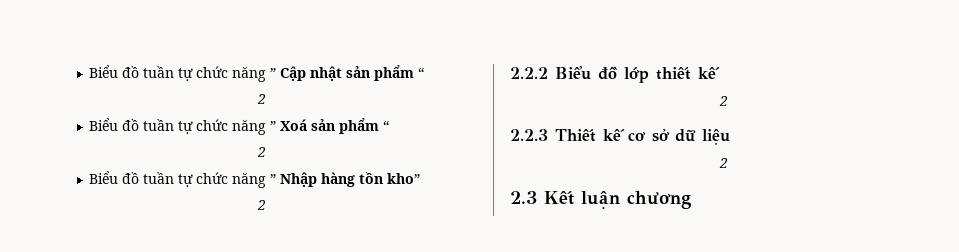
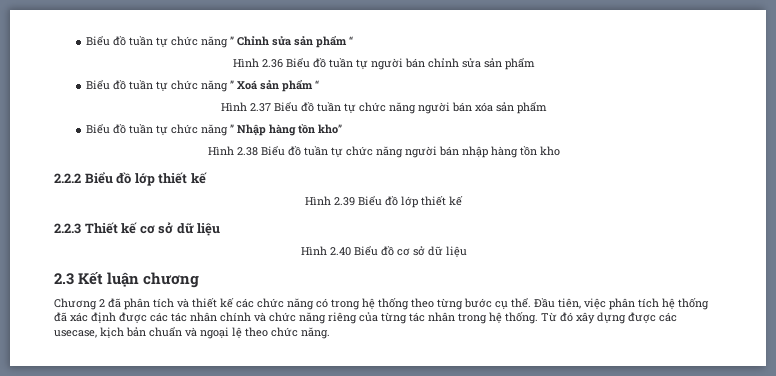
- Biểu đồ tuần tự chức năng ” Cập nhật sản phẩm “
- 2
+ Biểu đồ tuần tự chức năng ” Chỉnh sửa sản phẩm “
+ Hình 2.36 Biểu đồ tuần tự người bán chỉnh sửa sản phẩm
  Biểu đồ tuần tự chức năng ” Xoá sản phẩm “
- 2
+ Hình 2.37 Biểu đồ tuần tự chức năng người bán xóa sản phẩm
  Biểu đồ tuần tự chức năng ” Nhập hàng tồn kho”
- 2
+ Hình 2.38 Biểu đồ tuần tự chức năng người bán nhập hàng tồn kho
  2.2.2 Biểu đồ lớp thiết kế
- 2
+ Hình 2.39 Biểu đồ lớp thiết kế
  2.2.3 Thiết kế cơ sở dữ liệu
- 2
+ Hình 2.40 Biểu đồ cơ sở dữ liệu
  2.3 Kết luận chương
+ Chương 2 đã phân tích và thiết kế các chức năng có trong hệ thống theo từng bước cụ thể. Đầu tiên, việc phân tích hệ thống đã xác định được các tác nhân chính và chức năng riêng của từng tác nhân trong hệ thống. Từ đó xây dựng được các usecase, kịch bản chuẩn và ngoại lệ theo chức năng.

